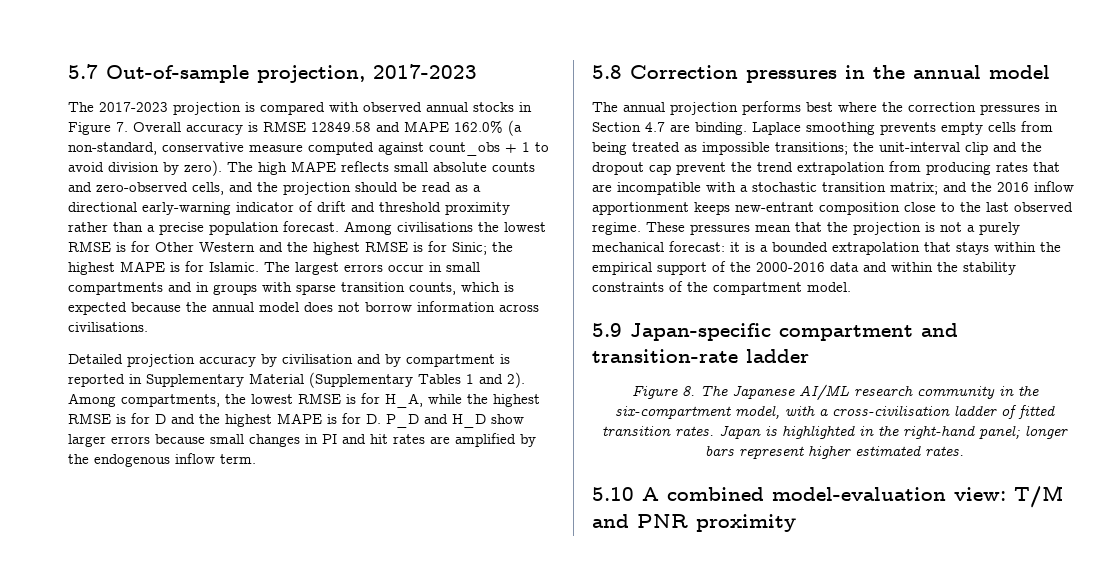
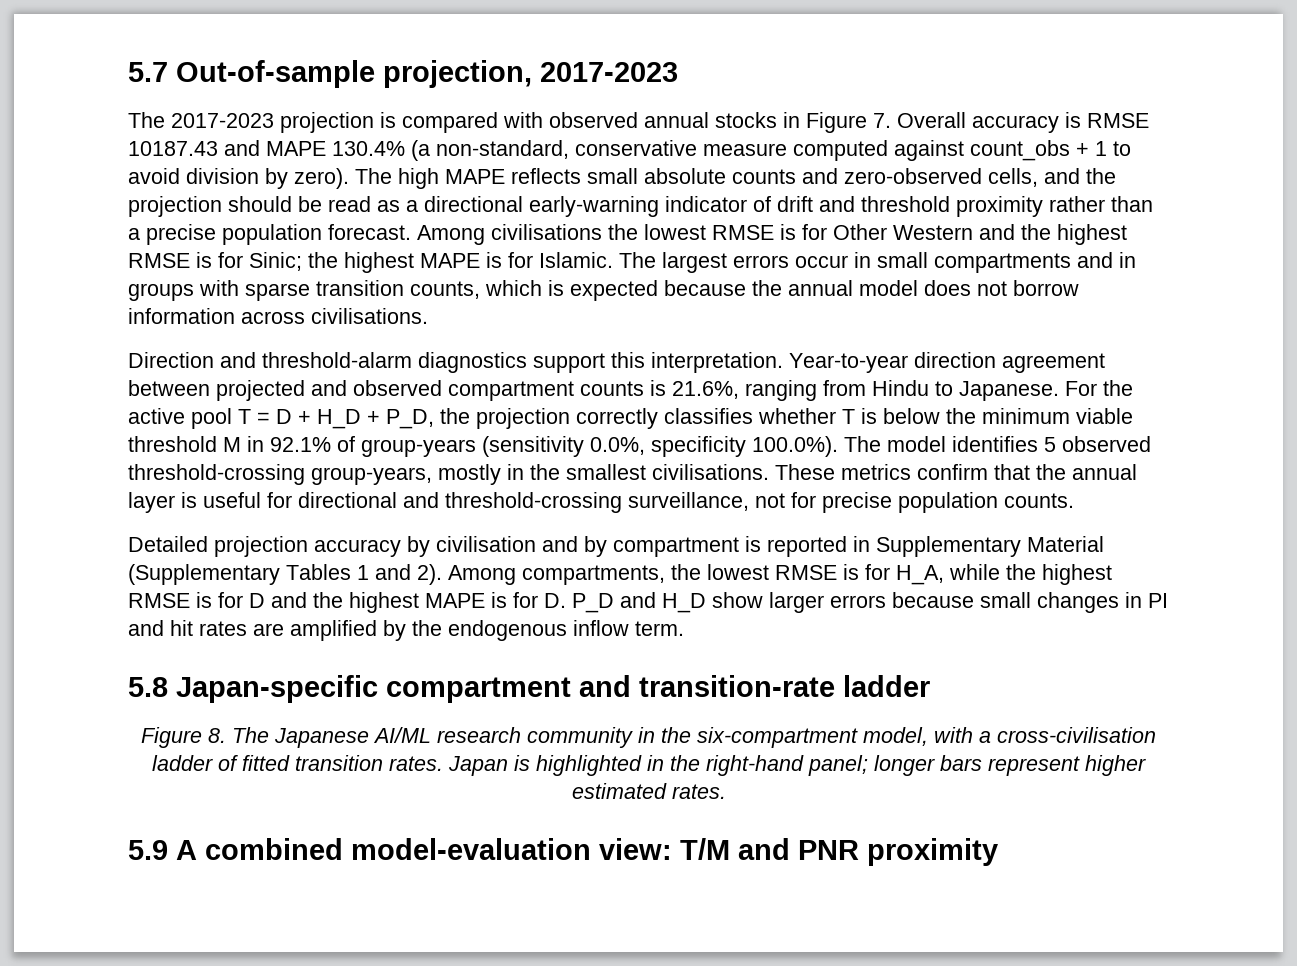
- The 2017-2023 projection is compared with observed annual stocks in Figure 7. Overall accuracy is RMSE 12849.58 and MAPE 162.0% (a non-standard, conservative measure computed against count_obs + 1 to avoid division by zero).
+ The 2017-2023 projection is compared with observed annual stocks in Figure 7. Overall accuracy is RMSE 10187.43 and MAPE 130.4% (a non-standard, conservative measure computed against count_obs + 1 to avoid division by zero).
+ Direction and threshold-alarm diagnostics support this interpretation. Year-to-year direction agreement between projected and observed compartment counts is 21.6%, ranging from Hindu to Japanese. For the active pool T = D + H_D + P_D, the projection correctly classifies whether T is below the minimum viable threshold M in 92.1% of group-years (sensitivity 0.0%, specificity 100.0%). The model identifies 5 observed threshold-crossing group-years, mostly in the smallest civilisations. These metrics confirm that the annual layer is useful for directional and threshold-crossing surveillance, not for precise population counts.
- 5.8 Correction pressures in the annual model
- The annual projection performs best where the correction pressures in Section 4.7 are binding. Laplace smoothing prevents empty cells from being treated as impossible transitions; the unit-interval clip and the dropout cap prevent the trend extrapolation from producing rates that are incompatible with a stochastic transition matrix; and the 2016 inflow apportionment keeps new-entrant composition close to the last observed regime. These pressures mean that the projection is not a purely mechanical forecast: it is a bounded extrapolation that stays within the empirical support of the 2000-2016 data and within the stability constraints of the compartment model.
- 5.9 Japan-specific compartment and transition-rate ladder
+ 5.8 Japan-specific compartment and transition-rate ladder
- 5.10 A combined model-evaluation view: T/M and PNR proximity
+ 5.9 A combined model-evaluation view: T/M and PNR proximity

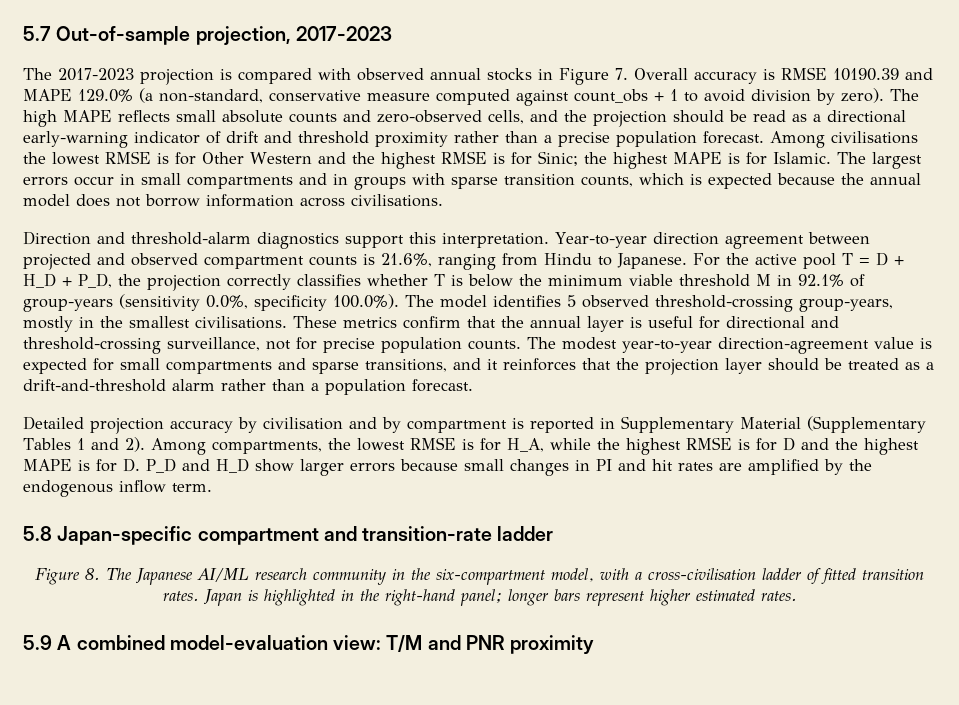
- The 2017-2023 projection is compared with observed annual stocks in Figure 7. Overall accuracy is RMSE 10187.43 and MAPE 130.4% (a non-standard, conservative measure computed against count_obs + 1 to avoid division by zero).
+ The 2017-2023 projection is compared with observed annual stocks in Figure 7. Overall accuracy is RMSE 10190.39 and MAPE 129.0% (a non-standard, conservative measure computed against count_obs + 1 to avoid division by zero).
+ The modest year-to-year direction-agreement value is expected for small compartments and sparse transitions, and it reinforces that the projection layer should be treated as a drift-and-threshold alarm rather than a population forecast.

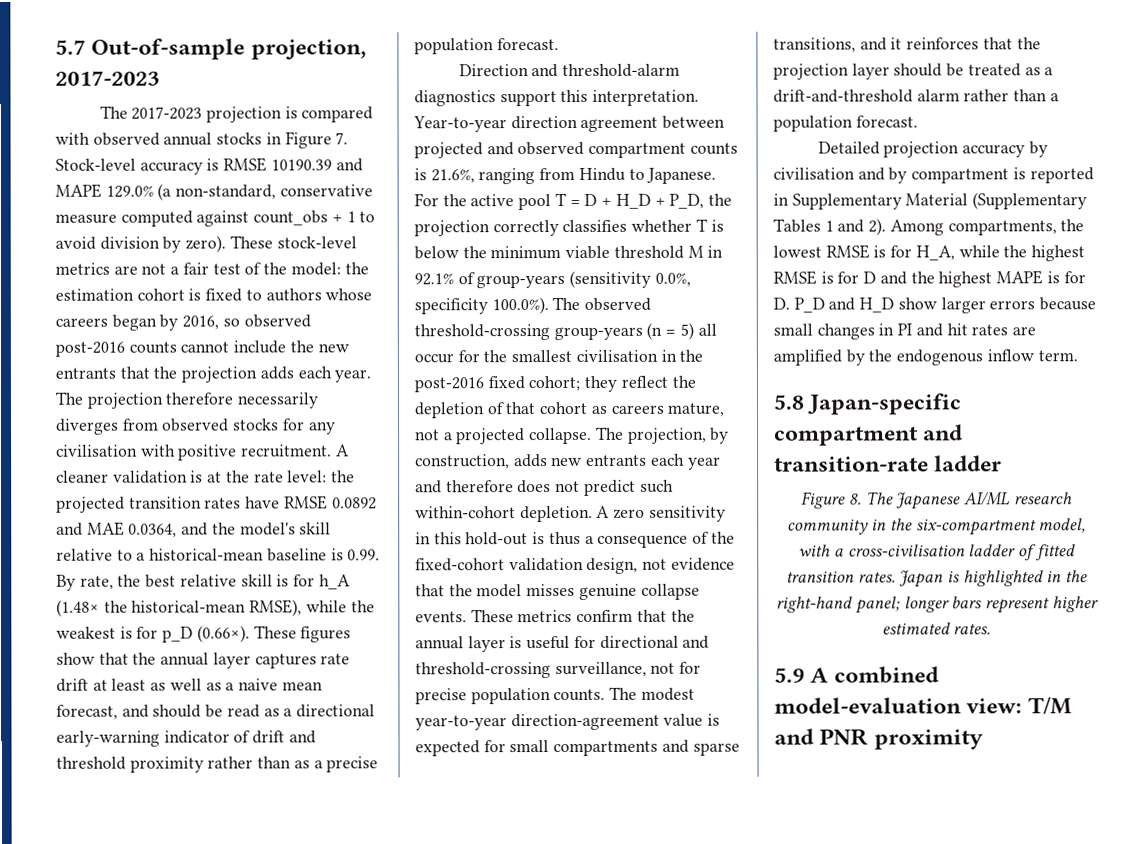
- The 2017-2023 projection is compared with observed annual stocks in Figure 7. Overall accuracy is RMSE 10190.39 and MAPE 129.0% (a non-standard, conservative measure computed against count_obs + 1 to avoid division by zero).
+ The 2017-2023 projection is compared with observed annual stocks in Figure 7. Stock-level accuracy is RMSE 10190.39 and MAPE 129.0% (a non-standard, conservative measure computed against count_obs + 1 to avoid division by zero).
- The high MAPE reflects small absolute counts and zero-observed cells, and the projection should be read as a directional early-warning indicator of drift and threshold proximity rather than a precise population forecast. Among civilisations the lowest RMSE is for Other Western and the highest RMSE is for Sinic; the highest MAPE is for Islamic. The largest errors occur in small compartments and in groups with sparse transition counts, which is expected because the annual model does not borrow information across civilisations.
+ These stock-level metrics are not a fair test of the model: the estimation cohort is fixed to authors whose careers began by 2016, so observed post-2016 counts cannot include the new entrants that the projection adds each year. The projection therefore necessarily diverges from observed stocks for any civilisation with positive recruitment. A cleaner validation is at the rate level: the projected transition rates have RMSE 0.0892 and MAE 0.0364, and the model's skill relative to a historical-mean baseline is 0.99. By rate, the best relative skill is for h_A (1.48× the historical-mean RMSE), while the weakest is for p_D (0.66×). These figures show that the annual layer captures rate drift at least as well as a naive mean forecast, and should be read as a directional early-warning indicator of drift and threshold proximity rather than as a precise population forecast.
- For the active pool T = D + H_D + P_D, the projection correctly classifies whether T is below the minimum viable threshold M in 92.1% of group-years (sensitivity 0.0%, specificity 100.0%). The model identifies 5 observed threshold-crossing group-years, mostly in the smallest civilisations.
+ For the active pool T = D + H_D + P_D, the projection correctly classifies whether T is below the minimum viable threshold M in 92.1% of group-years (sensitivity 0.0%, specificity 100.0%). The observed threshold-crossing group-years (n = 5) all occur for the smallest civilisation in the post-2016 fixed cohort; they reflect the depletion of that cohort as careers mature, not a projected collapse. The projection, by construction, adds new entrants each year and therefore does not predict such within-cohort depletion. A zero sensitivity in this hold-out is thus a consequence of the fixed-cohort validation design, not evidence that the model misses genuine collapse events.

